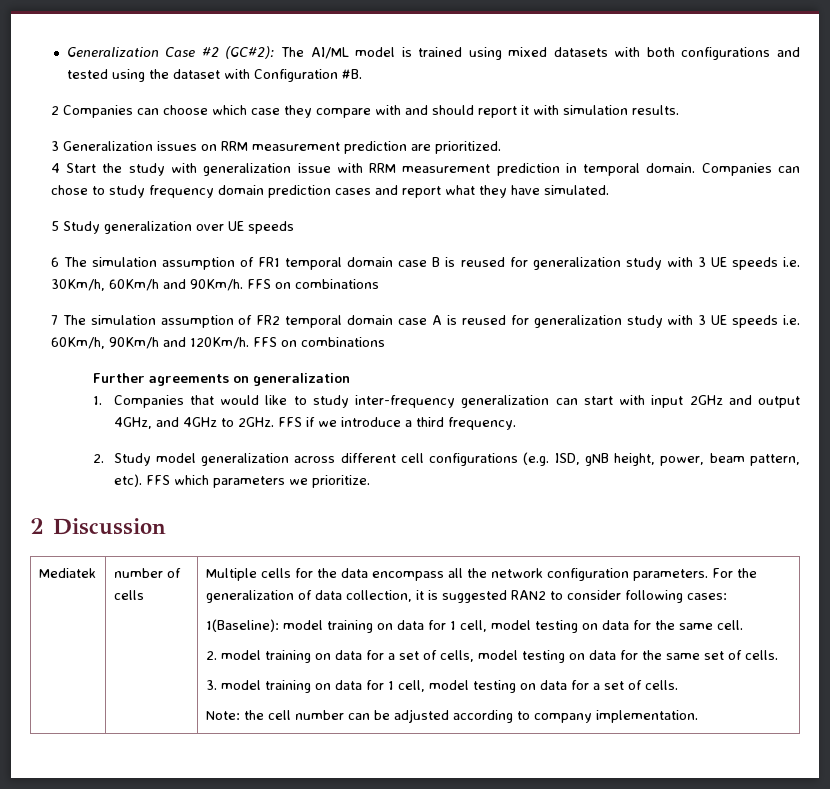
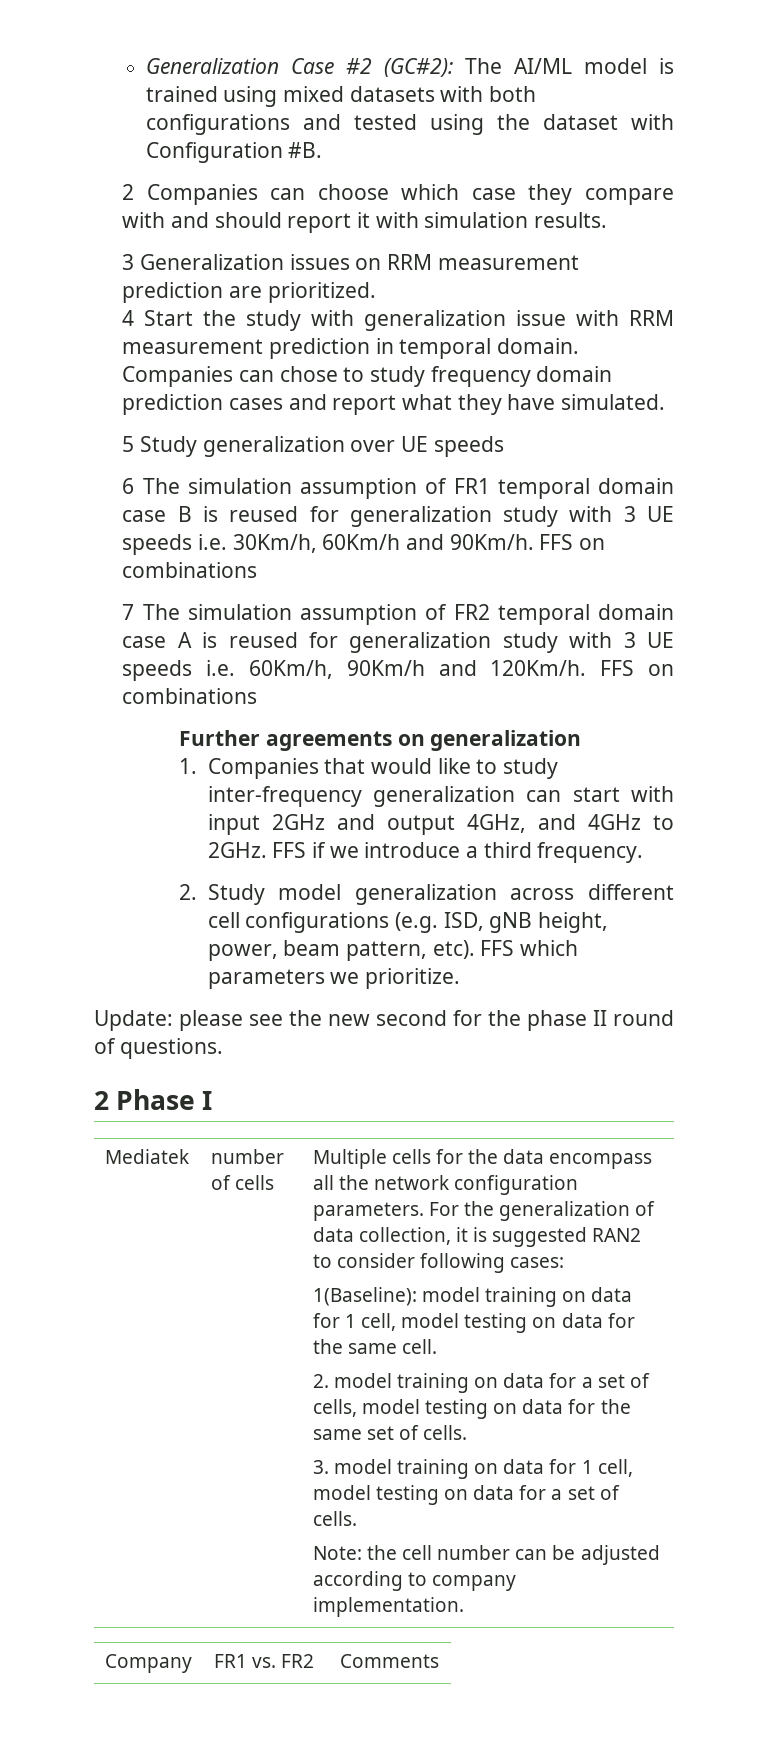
- 2 Discussion
+ Update: please see the new second for the phase II round of questions.
+ 2 Phase I
+ Company | FR1 vs. FR2 | Comments

